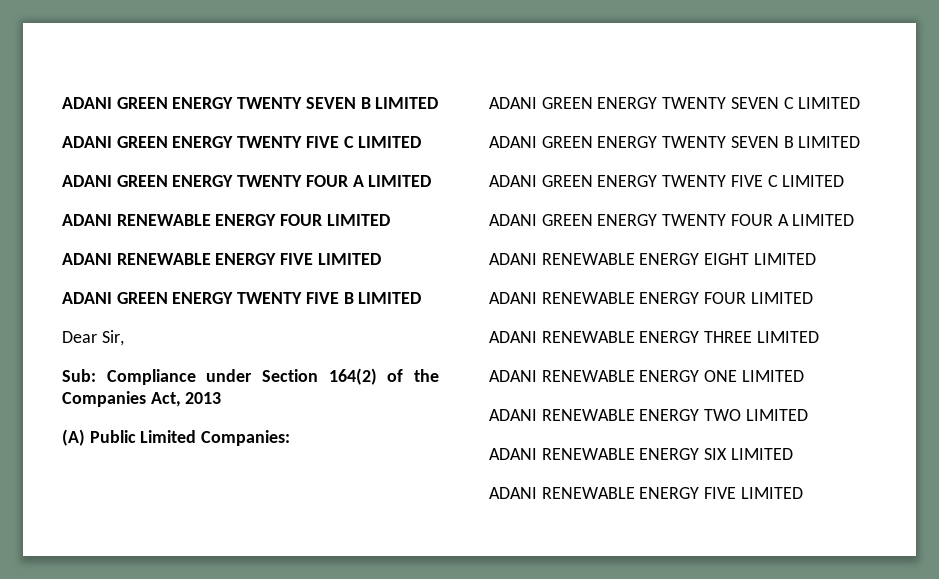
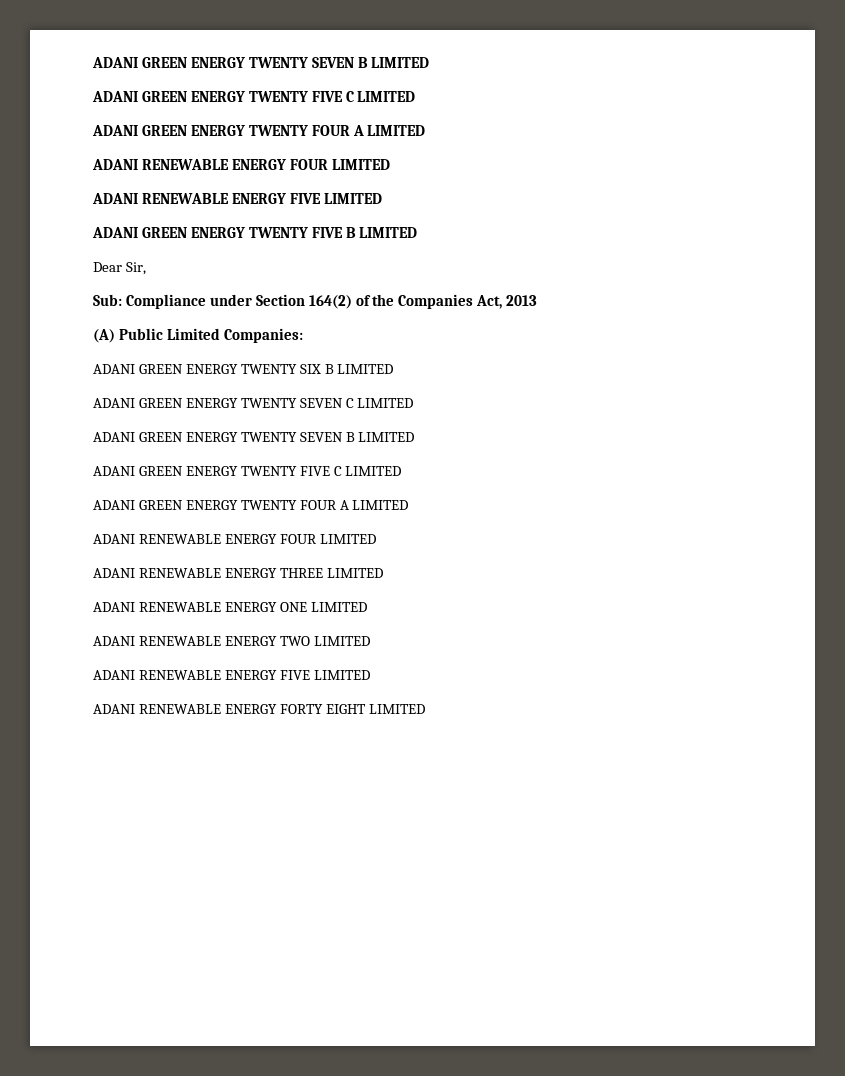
+ ADANI GREEN ENERGY TWENTY SIX B LIMITED
- ADANI RENEWABLE ENERGY EIGHT LIMITED
  ADANI RENEWABLE ENERGY TWO LIMITED
- ADANI RENEWABLE ENERGY SIX LIMITED
  ADANI RENEWABLE ENERGY FIVE LIMITED
+ ADANI RENEWABLE ENERGY FORTY EIGHT LIMITED

